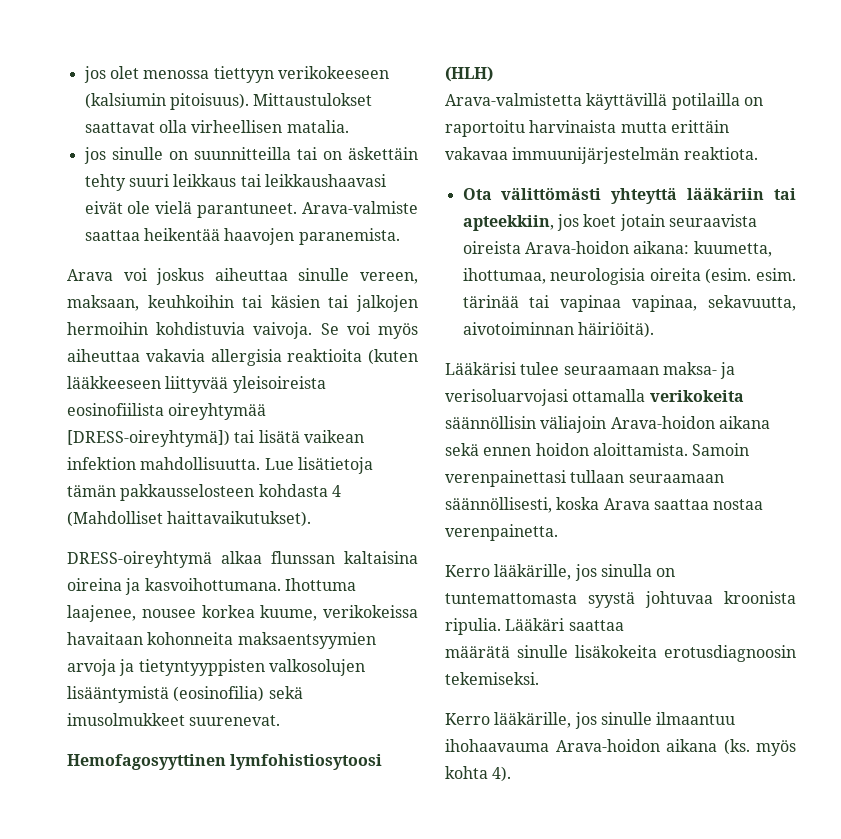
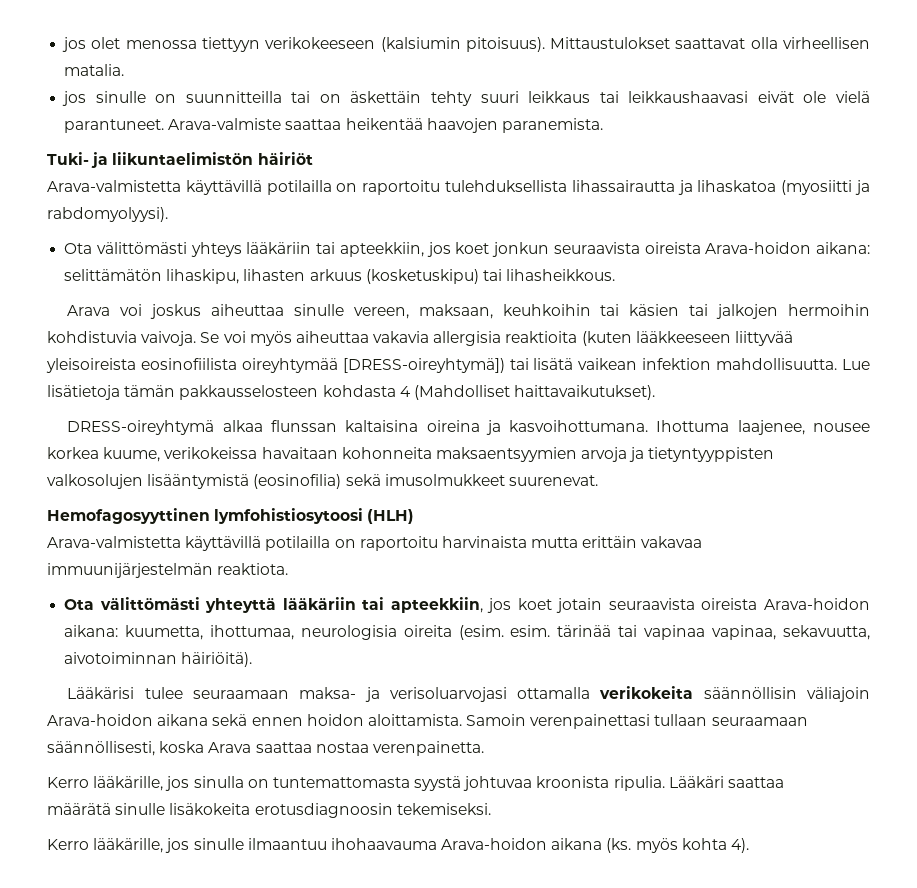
+ Tuki- ja liikuntaelimistön häiriöt
+ Arava-valmistetta käyttävillä potilailla on raportoitu tulehduksellista lihassairautta ja lihaskatoa (myosiitti ja rabdomyolyysi).
+ Ota välittömästi yhteys lääkäriin tai apteekkiin, jos koet jonkun seuraavista oireista Arava-hoidon aikana: selittämätön lihaskipu, lihasten arkuus (kosketuskipu) tai lihasheikkous.

